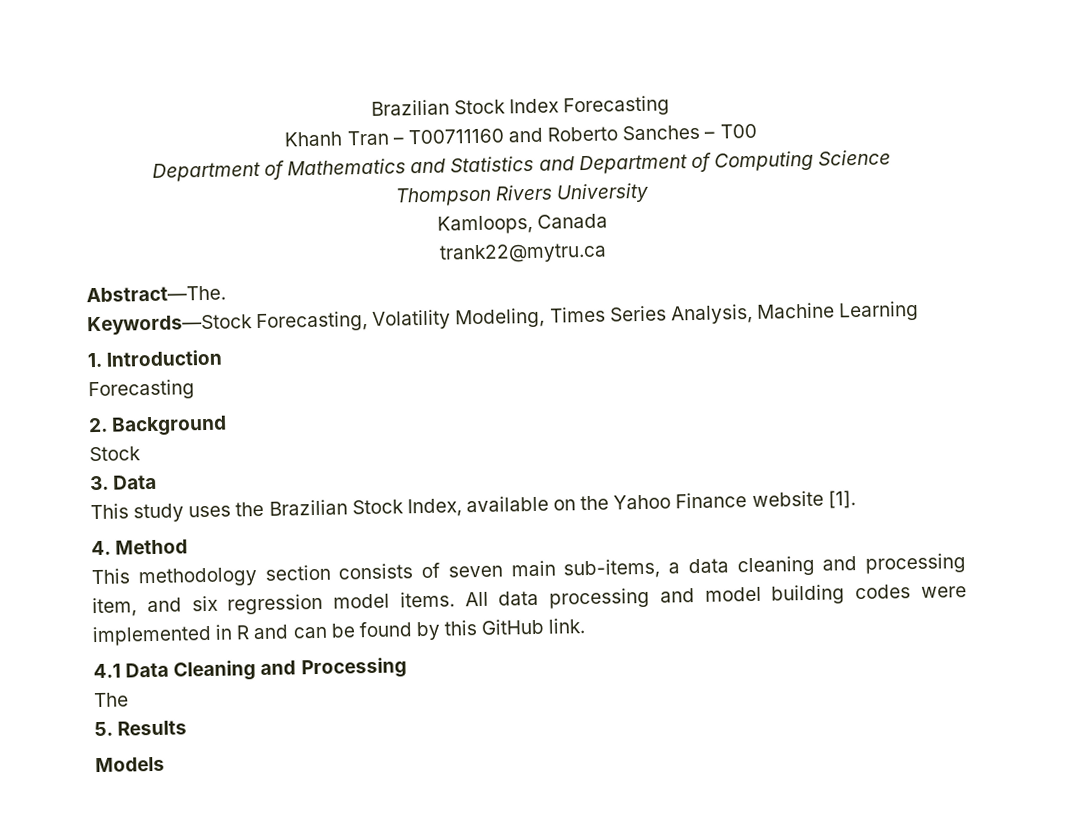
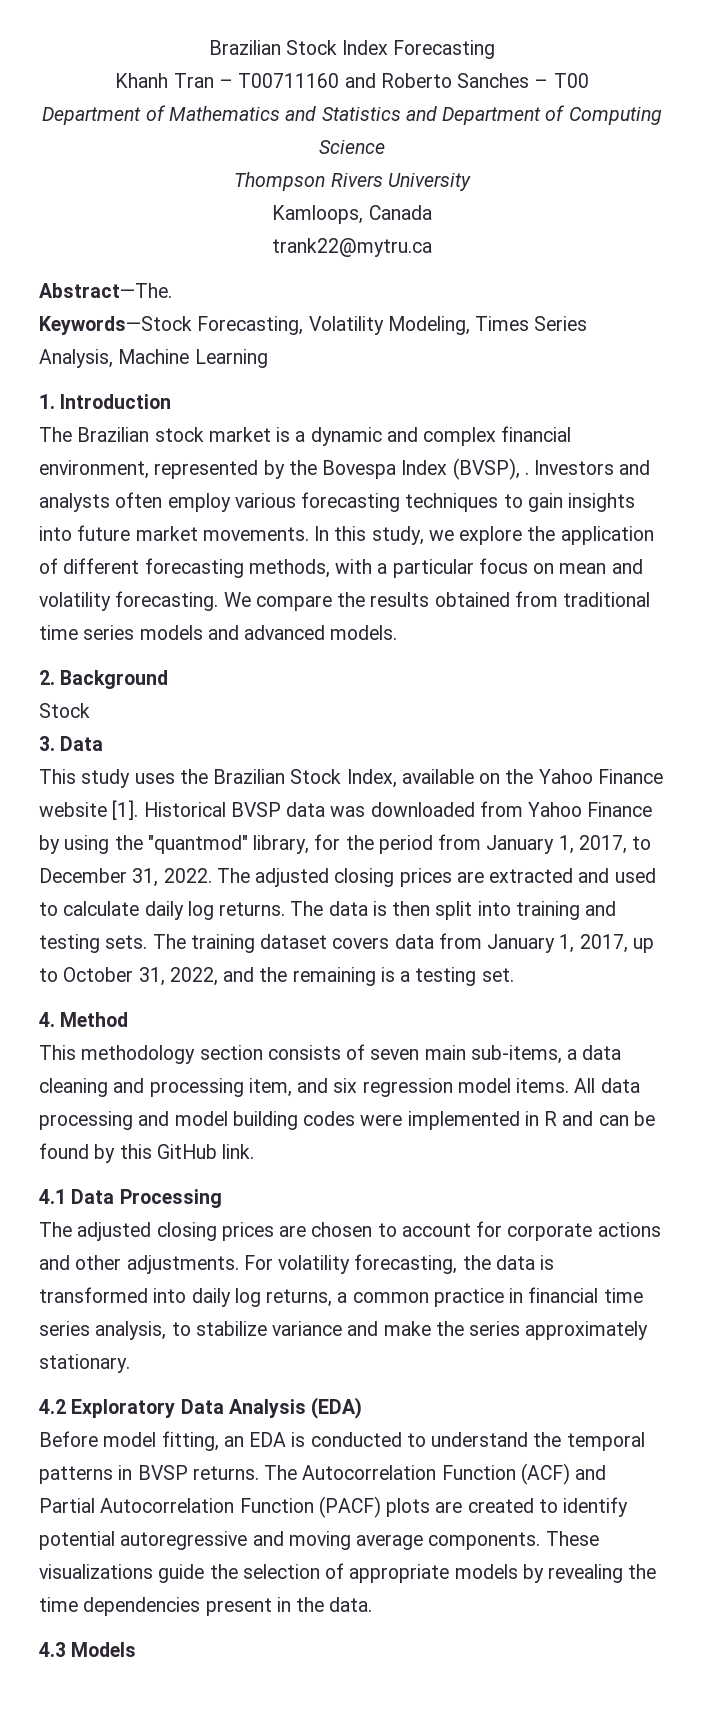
  1. Introduction
- Forecasting
+ The Brazilian stock market is a dynamic and complex financial environment, represented by the Bovespa Index (BVSP), . Investors and analysts often employ various forecasting techniques to gain insights into future market movements. In this study, we explore the application of different forecasting methods, with a particular focus on mean and volatility forecasting. We compare the results obtained from traditional time series models and advanced models.
+ Historical BVSP data was downloaded from Yahoo Finance by using the "quantmod" library, for the period from January 1, 2017, to December 31, 2022. The adjusted closing prices are extracted and used to calculate daily log returns. The data is then split into training and testing sets. The training dataset covers data from January 1, 2017, up to October 31, 2022, and the remaining is a testing set.
- 4.1 Data Cleaning and Processing
+ 4.1 Data Processing
- The
- 5. Results
- Models
+ The adjusted closing prices are chosen to account for corporate actions and other adjustments. For volatility forecasting, the data is transformed into daily log returns, a common practice in financial time series analysis, to stabilize variance and make the series approximately stationary.
+ 4.2 Exploratory Data Analysis (EDA)
+ Before model fitting, an EDA is conducted to understand the temporal patterns in BVSP returns. The Autocorrelation Function (ACF) and Partial Autocorrelation Function (PACF) plots are created to identify potential autoregressive and moving average components. These visualizations guide the selection of appropriate models by revealing the time dependencies present in the data.
+ 4.3 Models

